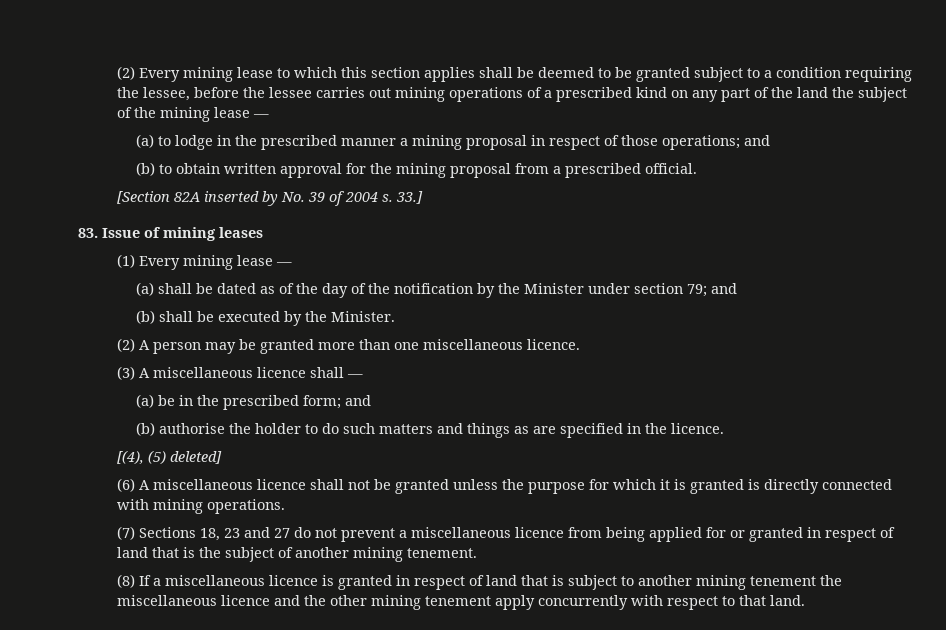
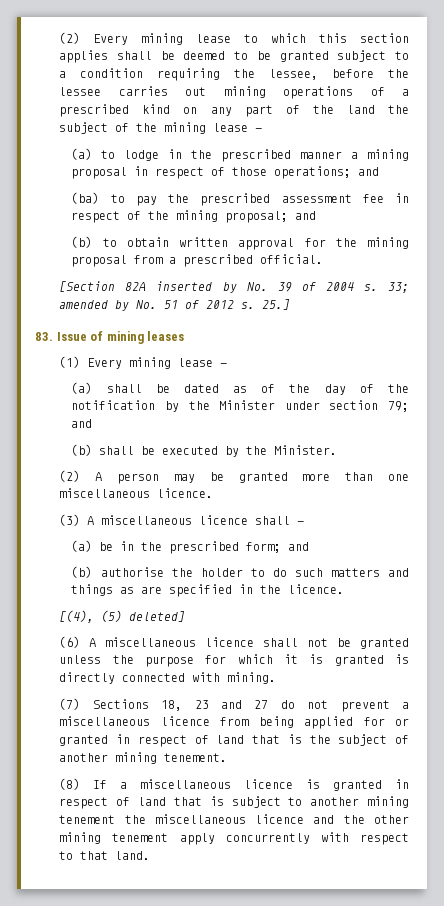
+ (ba) to pay the prescribed assessment fee in respect of the mining proposal; and
- 33.]
+ 33; amended by No. 51 of 2012 s. 25.]
- (6) A miscellaneous licence shall not be granted unless the purpose for which it is granted is directly connected with mining operations.
+ (6) A miscellaneous licence shall not be granted unless the purpose for which it is granted is directly connected with mining.

